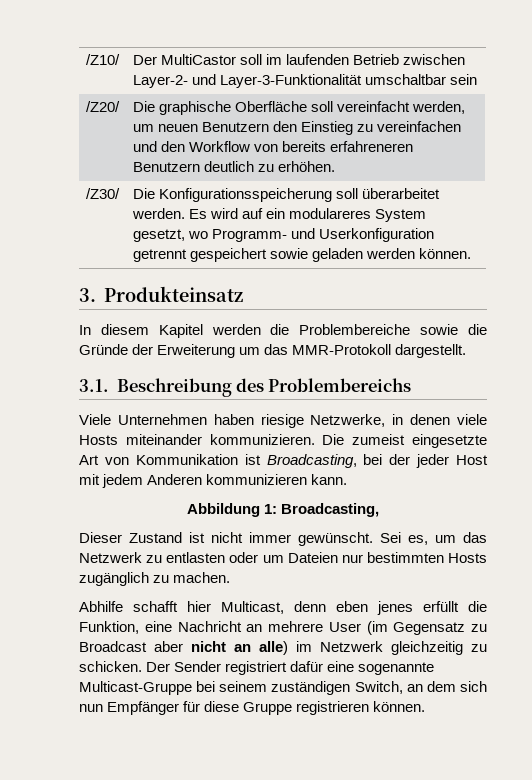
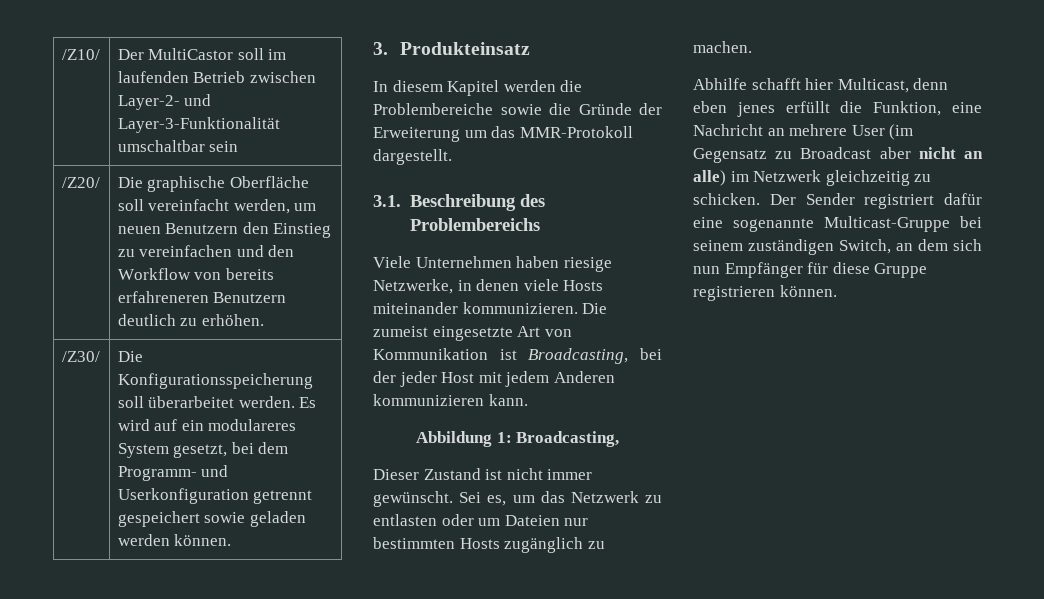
- /Z30/ | Die Konfigurationsspeicherung soll überarbeitet werden. Es wird auf ein modulareres System gesetzt, wo Programm- und Userkonfiguration getrennt gespeichert sowie geladen werden können.
+ /Z30/ | Die Konfigurationsspeicherung soll überarbeitet werden. Es wird auf ein modulareres System gesetzt, bei dem Programm- und Userkonfiguration getrennt gespeichert sowie geladen werden können.

